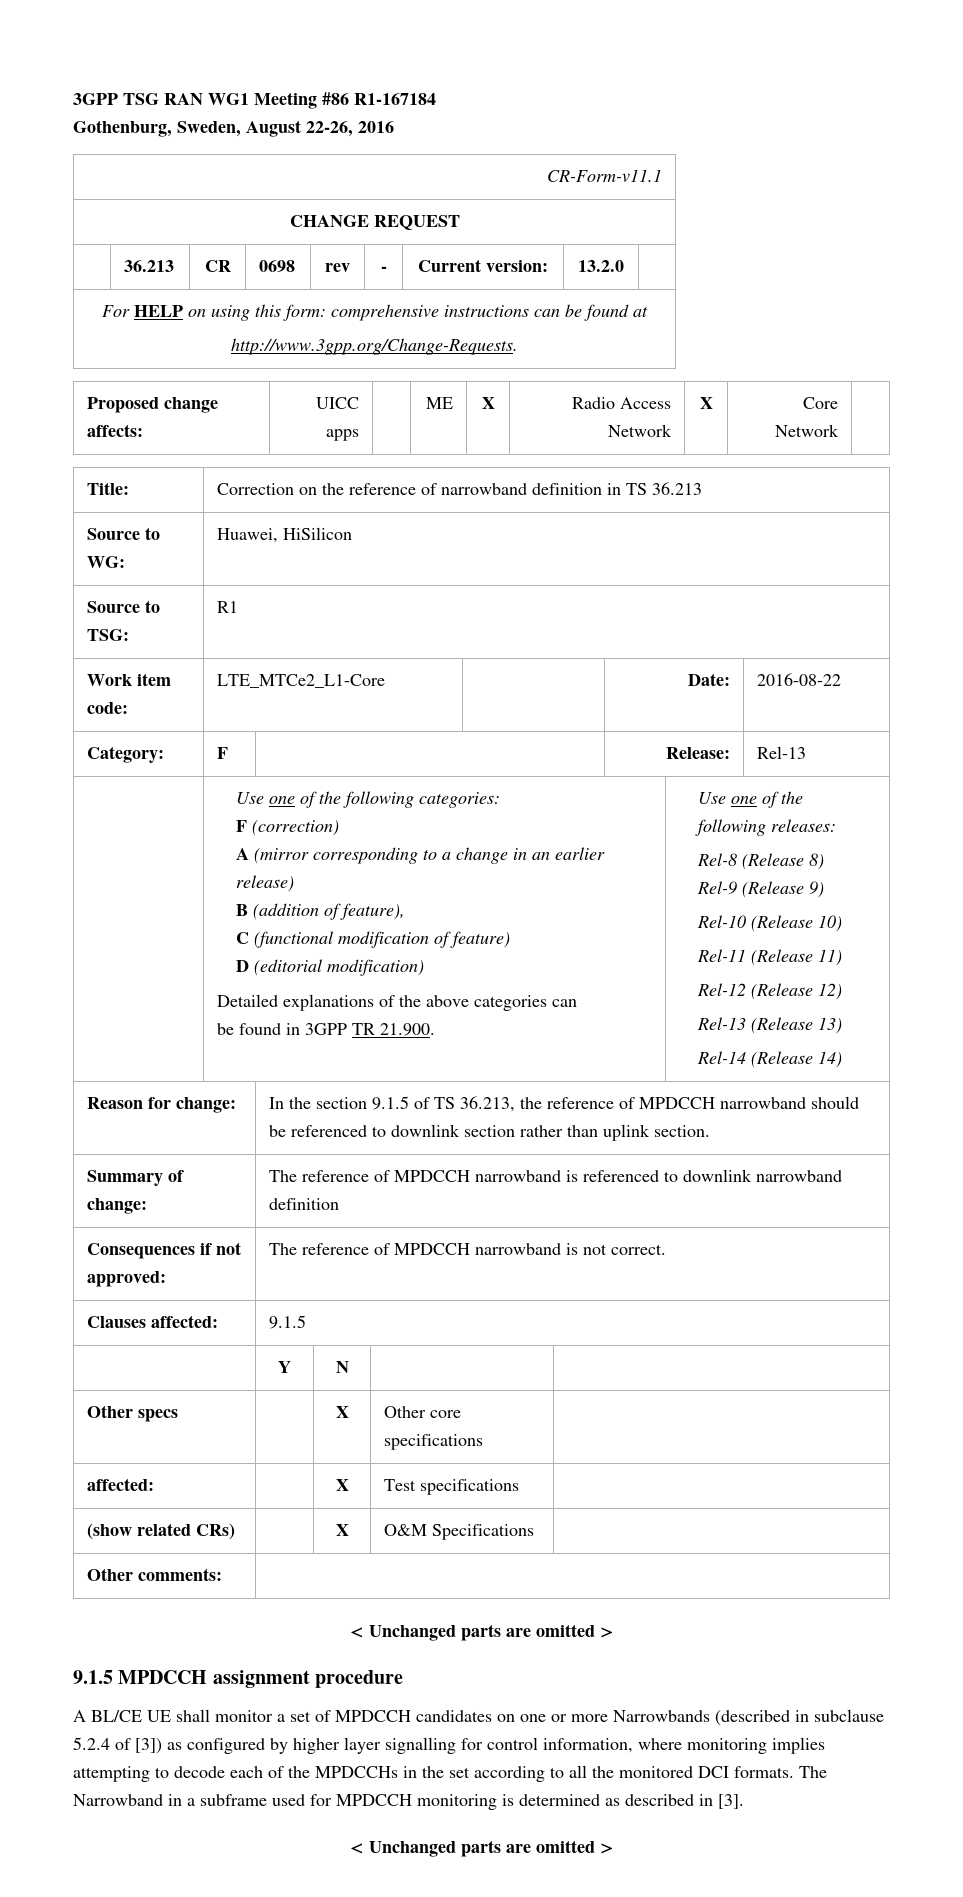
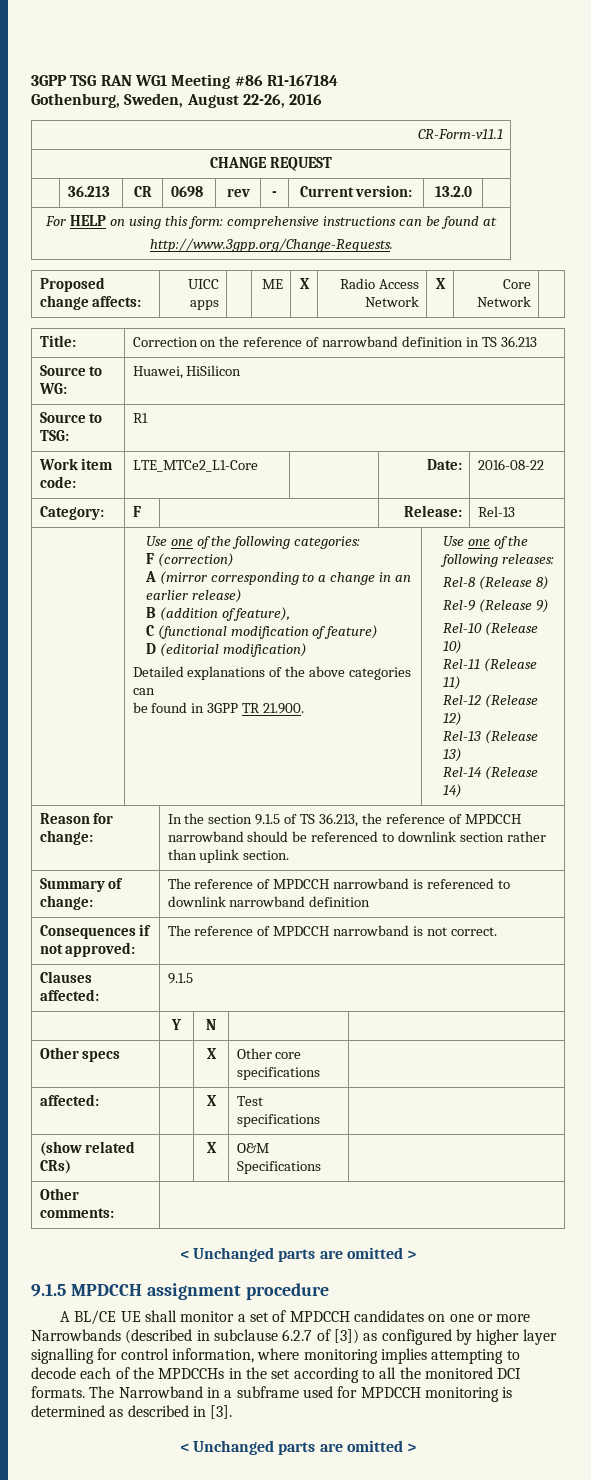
- A BL/CE UE shall monitor a set of MPDCCH candidates on one or more Narrowbands (described in subclause 5.2.4 of [3]) as configured by higher layer signalling for control information, where monitoring implies attempting to decode each of the MPDCCHs in the set according to all the monitored DCI formats.
+ A BL/CE UE shall monitor a set of MPDCCH candidates on one or more Narrowbands (described in subclause 6.2.7 of [3]) as configured by higher layer signalling for control information, where monitoring implies attempting to decode each of the MPDCCHs in the set according to all the monitored DCI formats.

